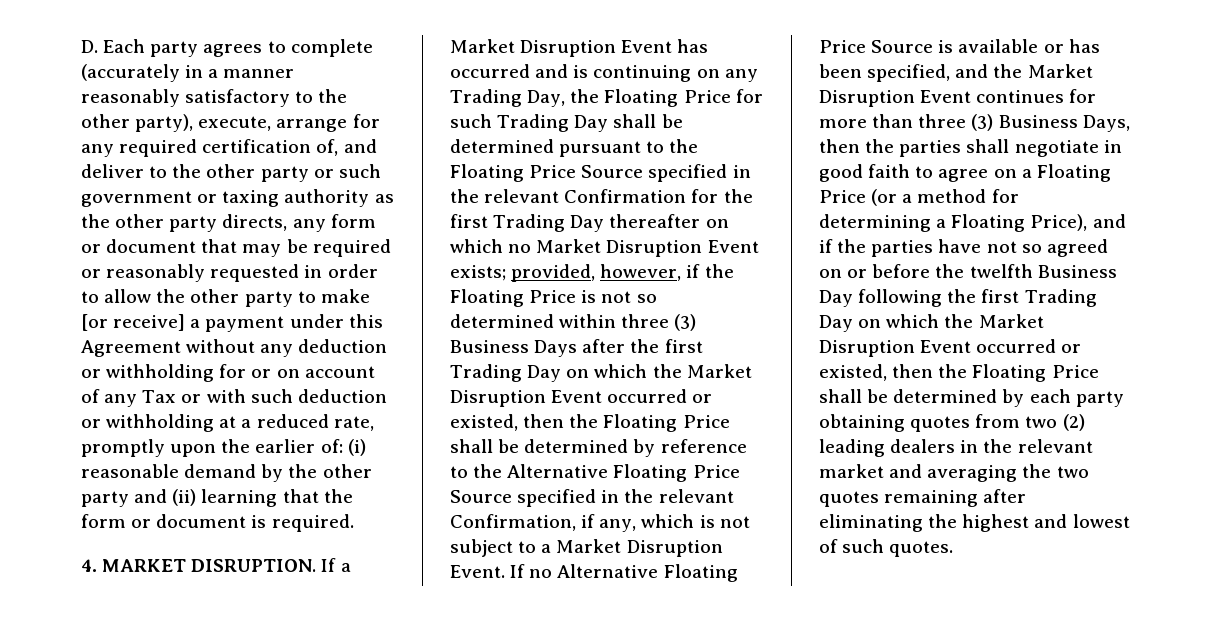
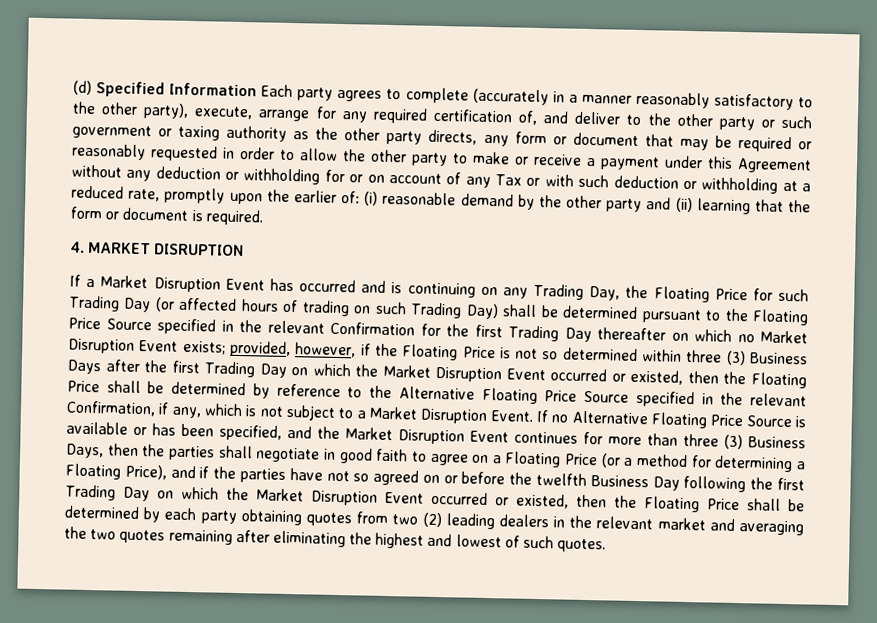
- D. Each party agrees to complete (accurately in a manner reasonably satisfactory to the other party), execute, arrange for any required certification of, and deliver to the other party or such government or taxing authority as the other party directs, any form or document that may be required or reasonably requested in order to allow the other party to make [or receive] a payment under this Agreement without any deduction or withholding for or on account of any Tax or with such deduction or withholding at a reduced rate, promptly upon the earlier of:
+ (d) Specified Information Each party agrees to complete (accurately in a manner reasonably satisfactory to the other party), execute, arrange for any required certification of, and deliver to the other party or such government or taxing authority as the other party directs, any form or document that may be required or reasonably requested in order to allow the other party to make or receive a payment under this Agreement without any deduction or withholding for or on account of any Tax or with such deduction or withholding at a reduced rate, promptly upon the earlier of:
- 4. MARKET DISRUPTION. If a Market Disruption Event has occurred and is continuing on any Trading Day, the Floating Price for such Trading Day shall be determined pursuant to the Floating Price Source specified in the relevant Confirmation for the first Trading Day thereafter on which no Market Disruption Event exists;
+ 4. MARKET DISRUPTION
+ If a Market Disruption Event has occurred and is continuing on any Trading Day, the Floating Price for such Trading Day (or affected hours of trading on such Trading Day) shall be determined pursuant to the Floating Price Source specified in the relevant Confirmation for the first Trading Day thereafter on which no Market Disruption Event exists;

